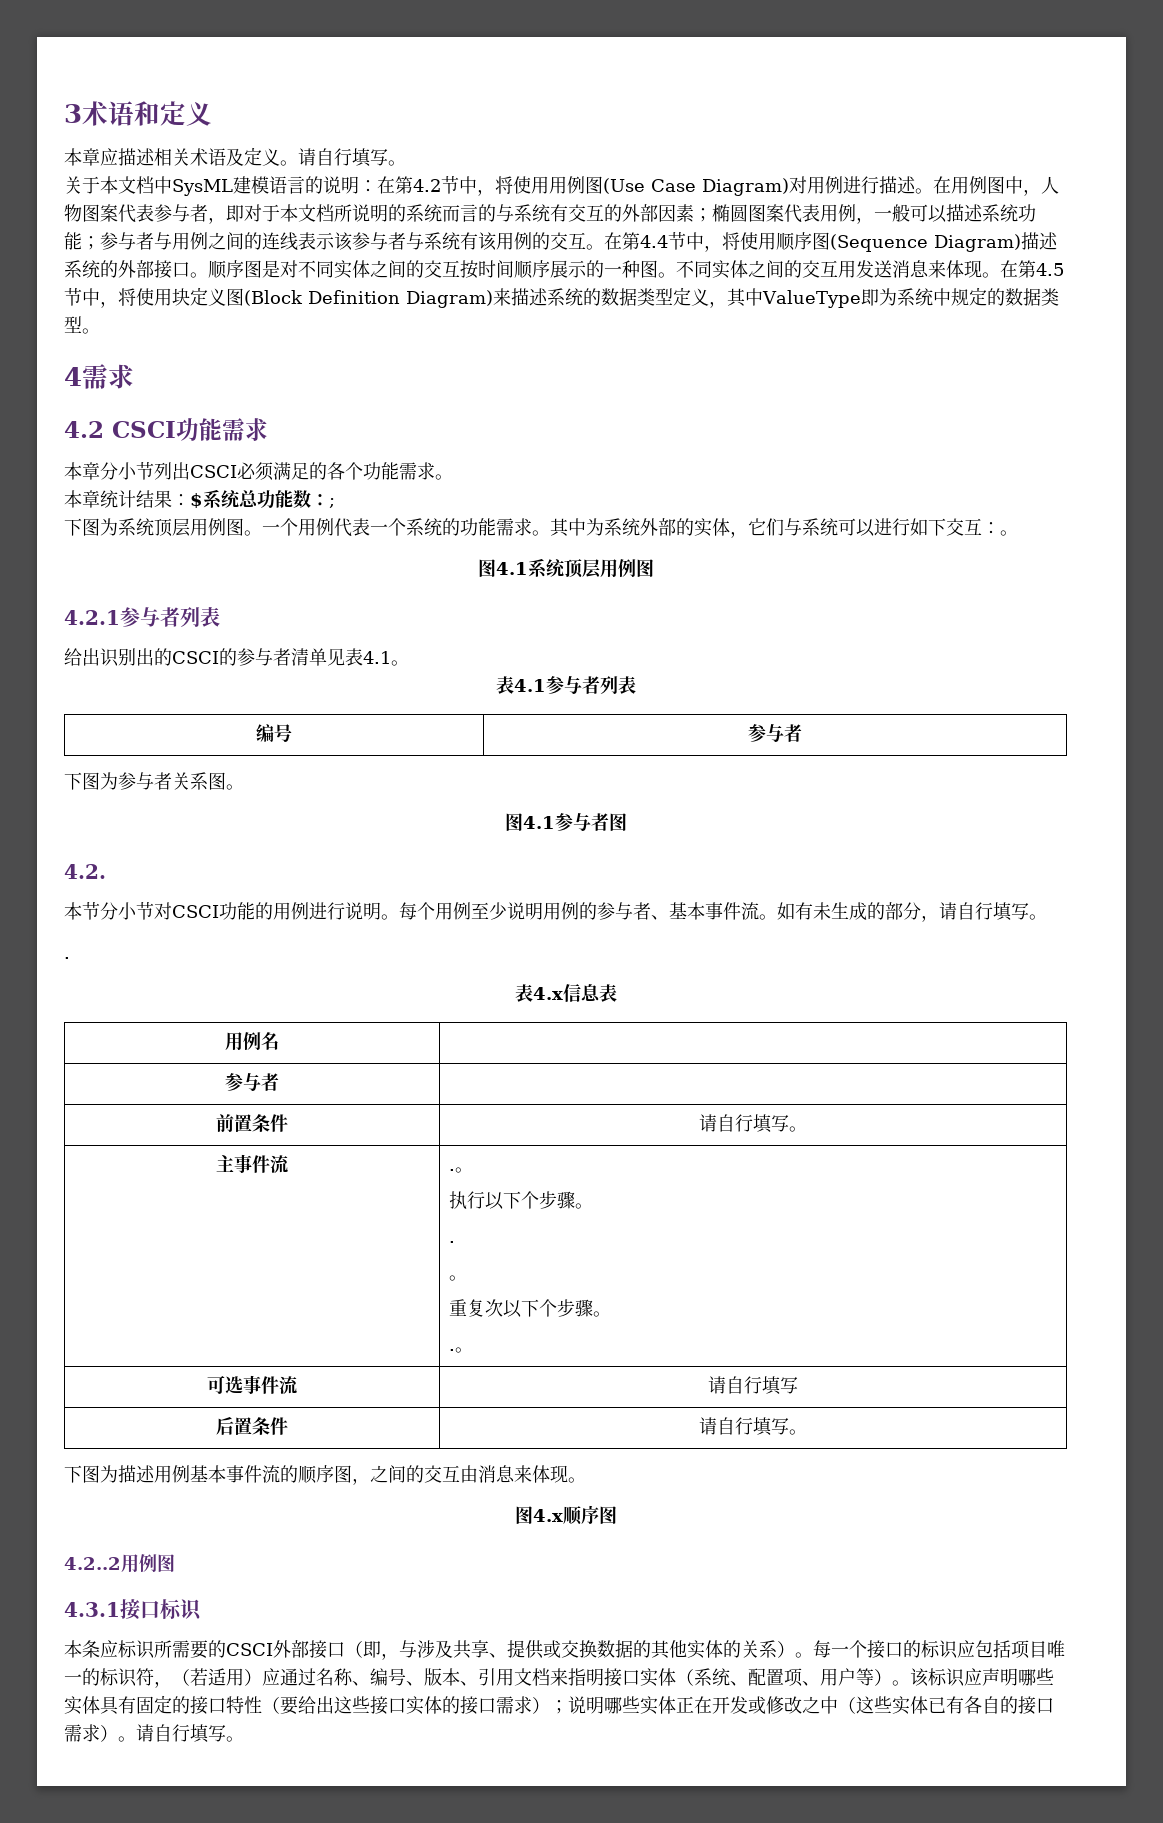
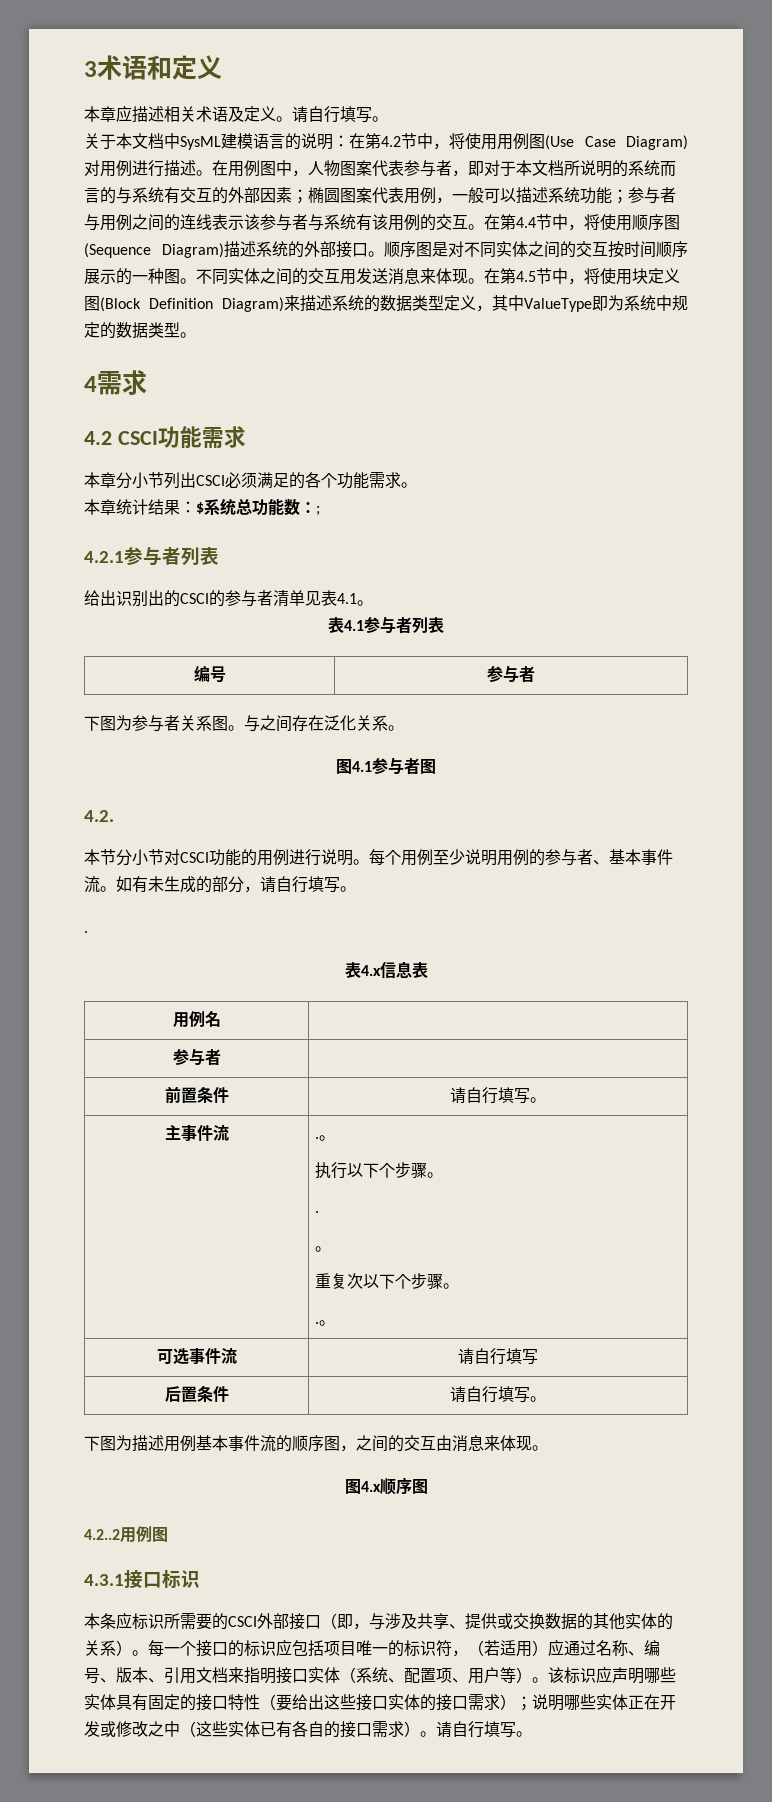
- 下图为系统顶层用例图。一个用例代表一个系统的功能需求。其中为系统外部的实体，它们与系统可以进行如下交互：。
- 图4.1系统顶层用例图
+ 与之间存在泛化关系。

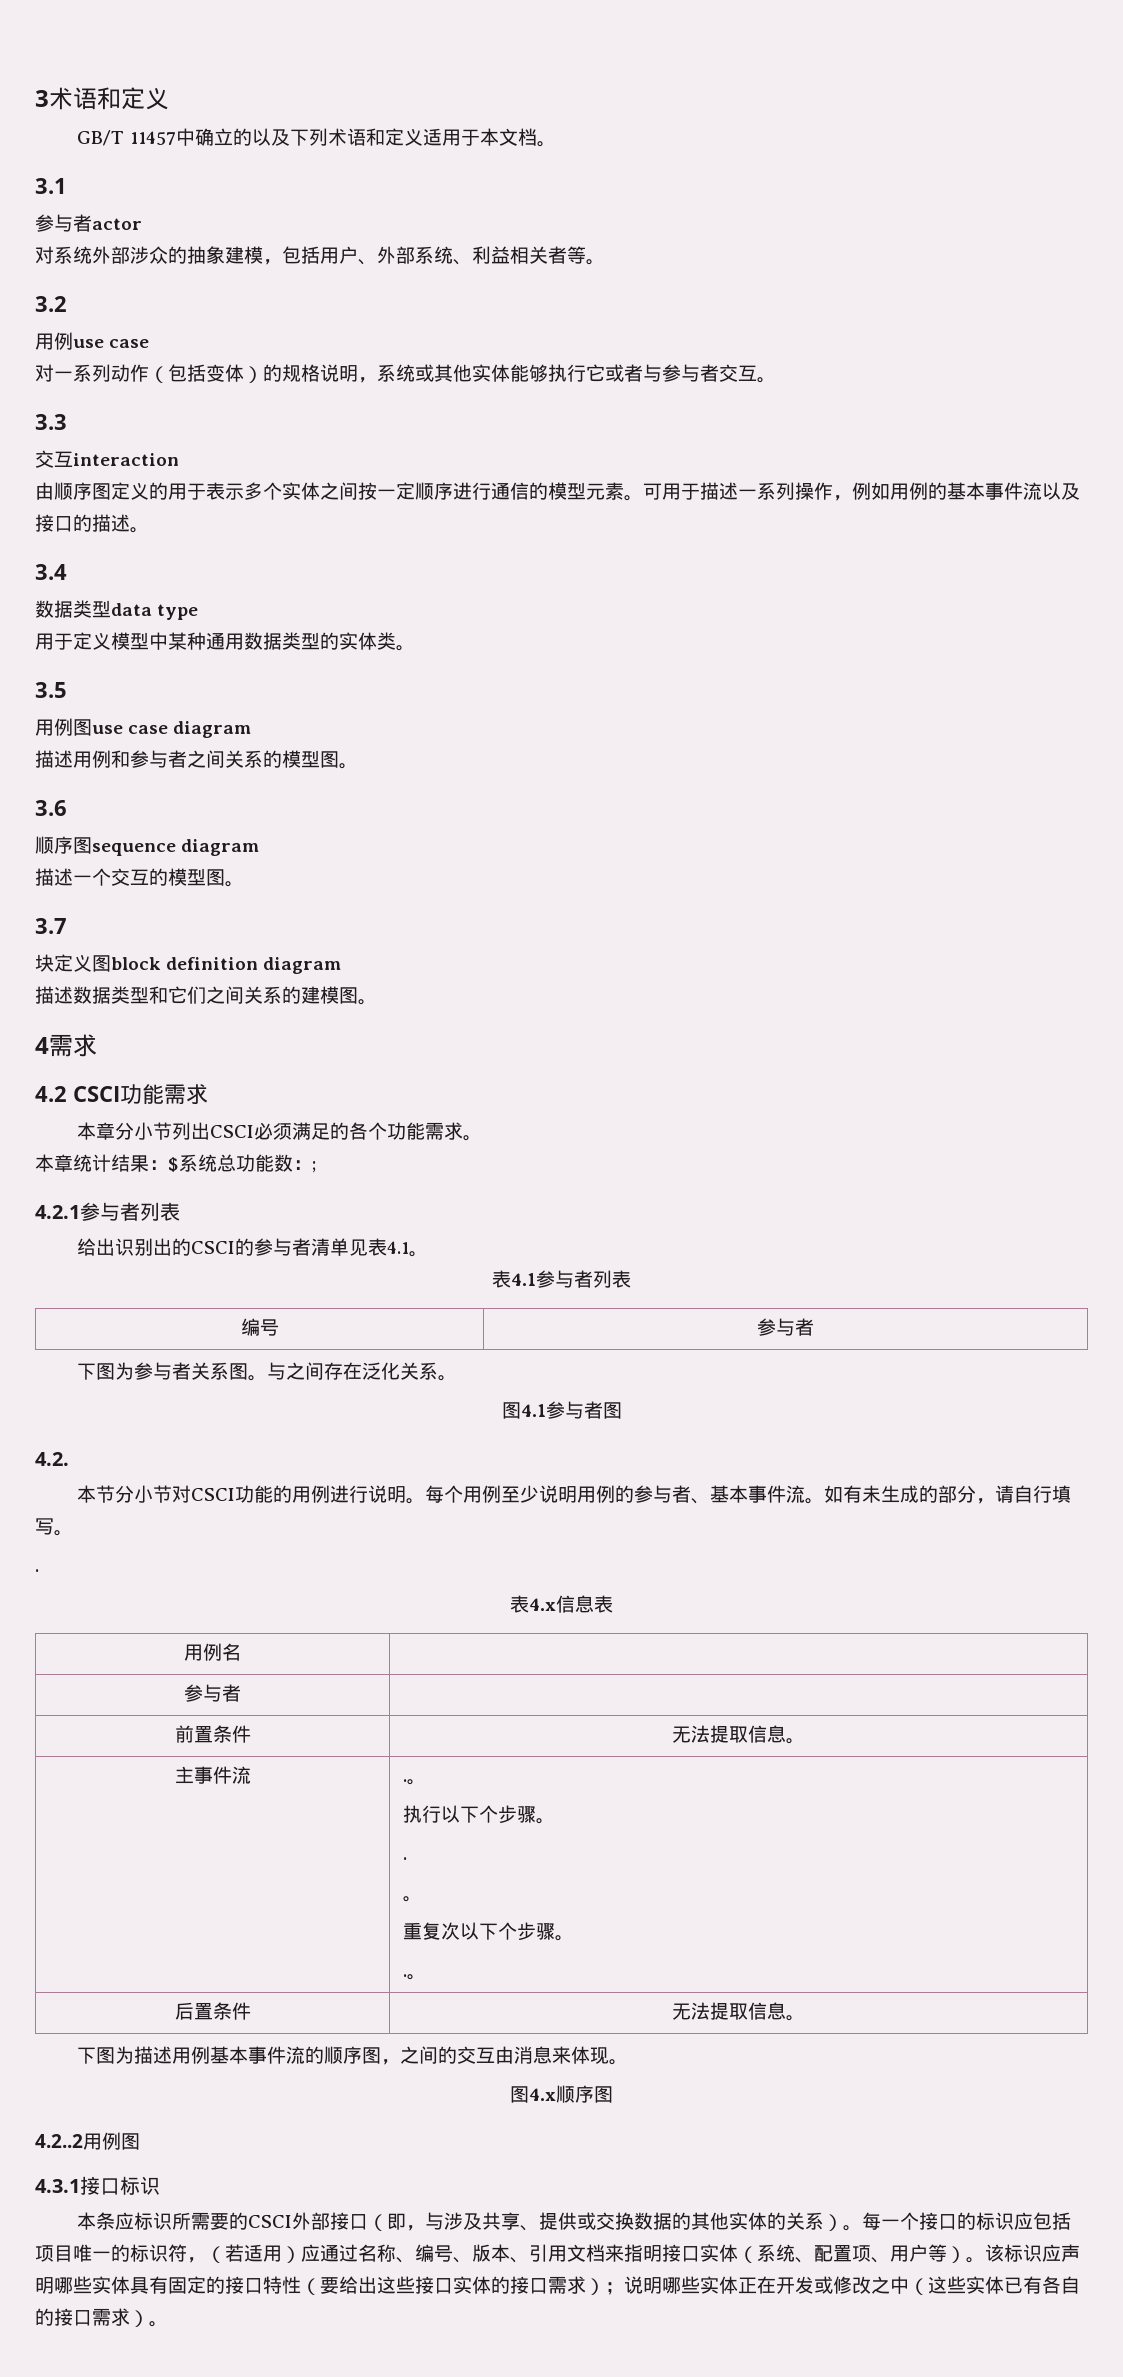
- 本章应描述相关术语及定义。请自行填写。
- 关于本文档中SysML建模语言的说明：在第4.2节中，将使用用例图(Use Case Diagram)对用例进行描述。在用例图中，人物图案代表参与者，即对于本文档所说明的系统而言的与系统有交互的外部因素；椭圆图案代表用例，一般可以描述系统功能；参与者与用例之间的连线表示该参与者与系统有该用例的交互。在第4.4节中，将使用顺序图(Sequence Diagram)描述系统的外部接口。顺序图是对不同实体之间的交互按时间顺序展示的一种图。不同实体之间的交互用发送消息来体现。在第4.5节中，将使用块定义图(Block Definition Diagram)来描述系统的数据类型定义，其中ValueType即为系统中规定的数据类型。
+ GB/T 11457中确立的以及下列术语和定义适用于本文档。
+ 3.1
+ 参与者actor
+ 对系统外部涉众的抽象建模，包括用户、外部系统、利益相关者等。
+ 3.2
+ 用例use case
+ 对一系列动作（包括变体）的规格说明，系统或其他实体能够执行它或者与参与者交互。
+ 3.3
+ 交互interaction
+ 由顺序图定义的用于表示多个实体之间按一定顺序进行通信的模型元素。可用于描述一系列操作，例如用例的基本事件流以及接口的描述。
+ 3.4
+ 数据类型data type
+ 用于定义模型中某种通用数据类型的实体类。
+ 3.5
+ 用例图use case diagram
+ 描述用例和参与者之间关系的模型图。
+ 3.6
+ 顺序图sequence diagram
+ 描述一个交互的模型图。
+ 3.7
+ 块定义图block definition diagram
+ 描述数据类型和它们之间关系的建模图。
- 前置条件 | 请自行填写。
+ 前置条件 | 无法提取信息。
- 可选事件流 | 请自行填写
- 后置条件 | 请自行填写。
+ 后置条件 | 无法提取信息。
- 该标识应声明哪些实体具有固定的接口特性（要给出这些接口实体的接口需求）；说明哪些实体正在开发或修改之中（这些实体已有各自的接口需求）。请自行填写。
+ 该标识应声明哪些实体具有固定的接口特性（要给出这些接口实体的接口需求）；说明哪些实体正在开发或修改之中（这些实体已有各自的接口需求）。

